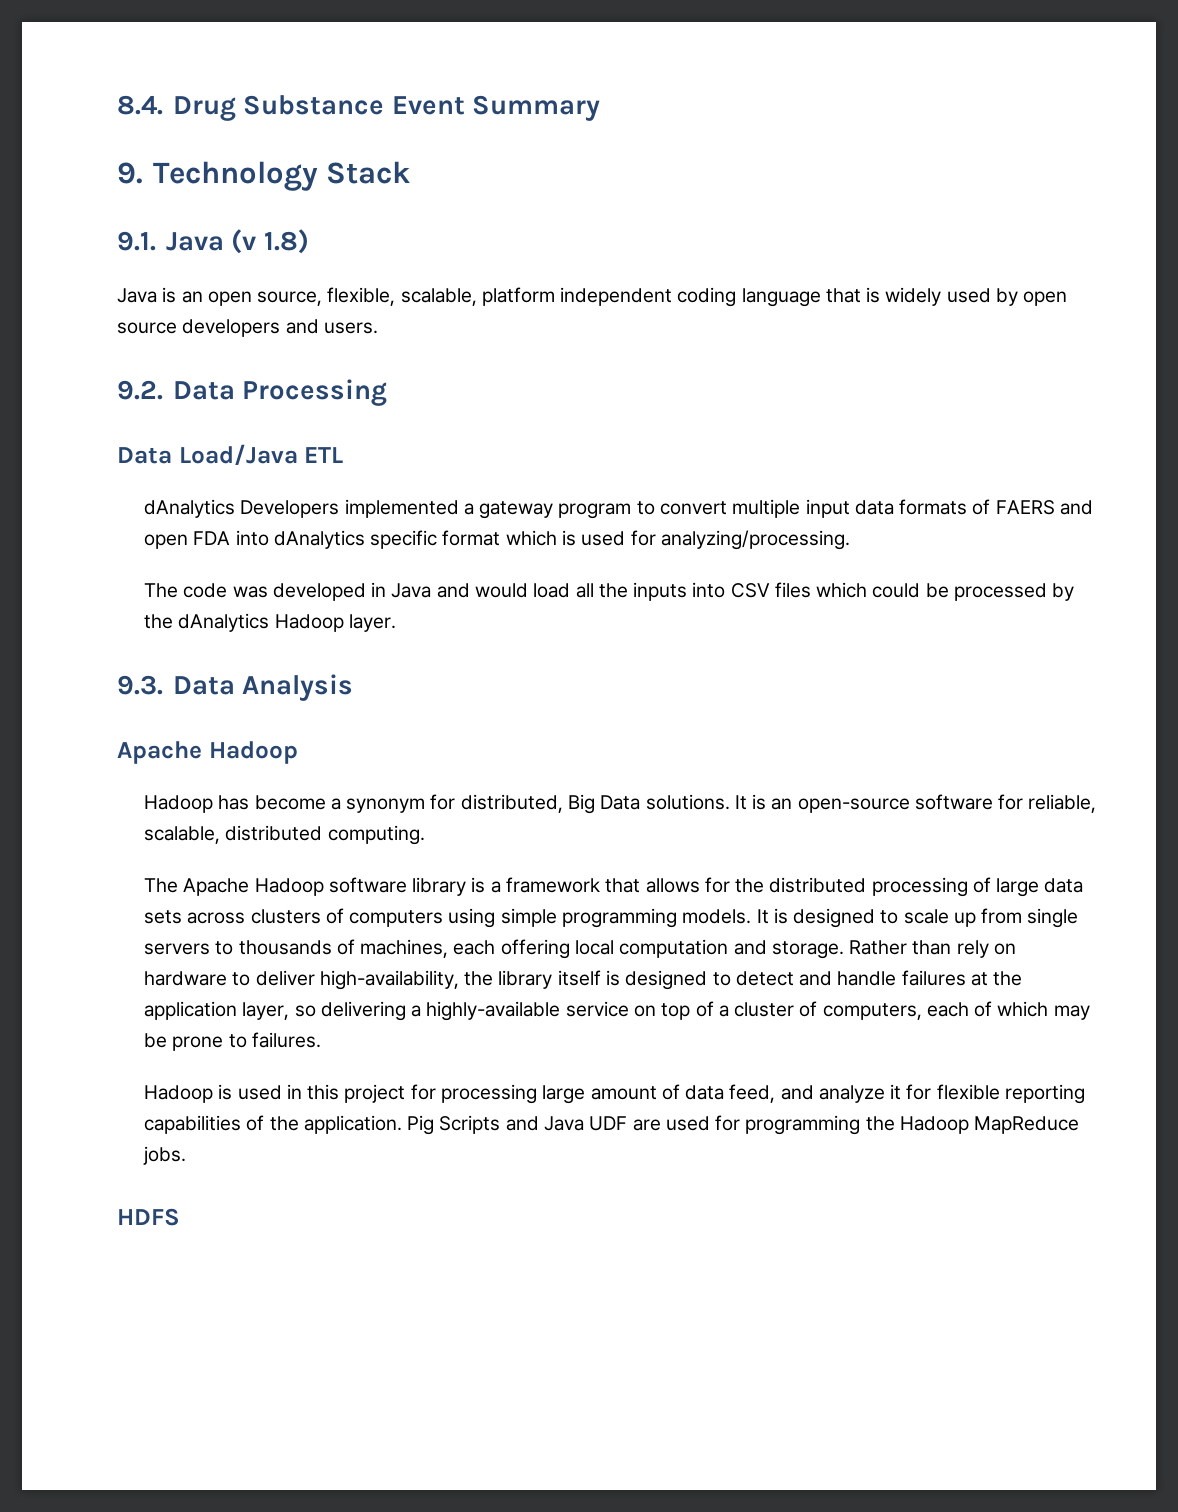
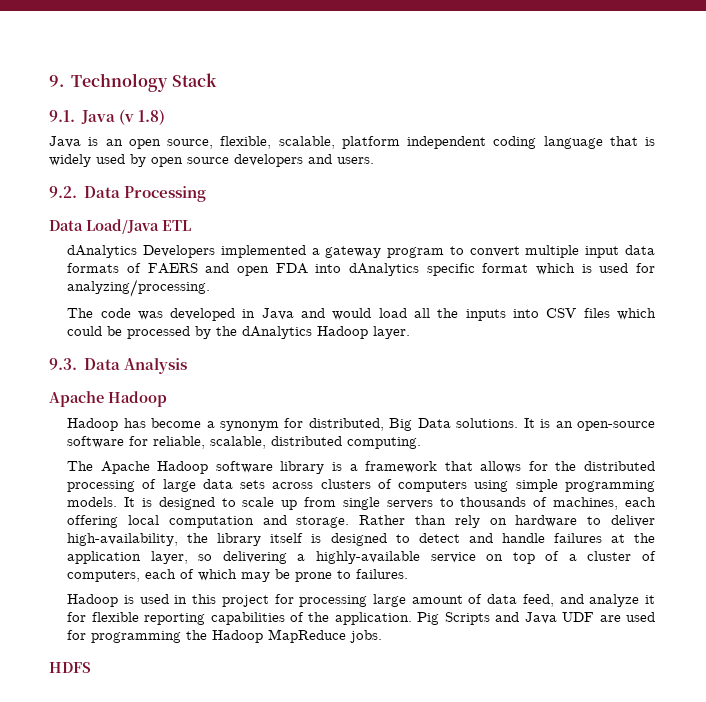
- 8.4. Drug Substance Event Summary

